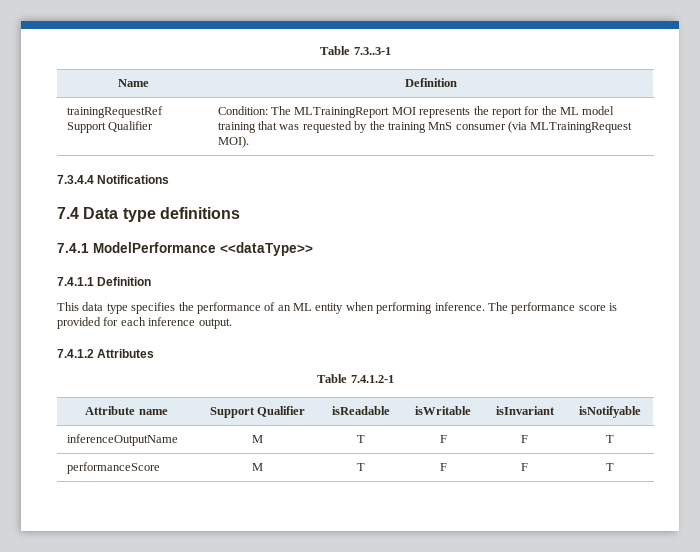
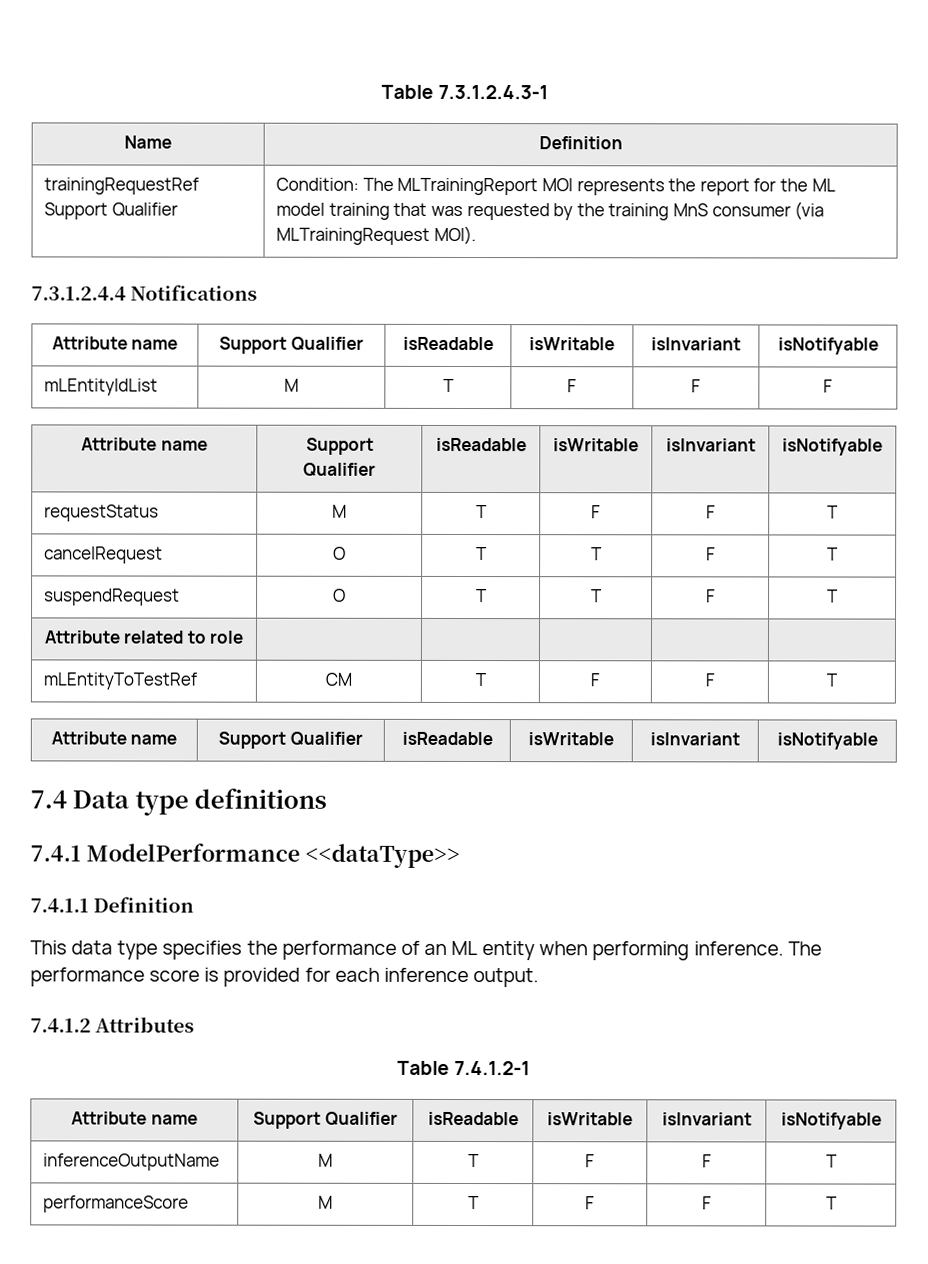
- Table 7.3..3-1
+ Table 7.3.1.2.4.3-1
- 7.3.4.4 Notifications
+ 7.3.1.2.4.4 Notifications
+ Attribute name | Support Qualifier | isReadable | isWritable | isInvariant | isNotifyable
+ mLEntityIdList | M | T | F | F | F
+ Attribute name | Support Qualifier | isReadable | isWritable | isInvariant | isNotifyable
+ requestStatus | M | T | F | F | T
+ cancelRequest | O | T | T | F | T
+ suspendRequest | O | T | T | F | T
+ Attribute related to role | | | | |
+ mLEntityToTestRef | CM | T | F | F | T
+ Attribute name | Support Qualifier | isReadable | isWritable | isInvariant | isNotifyable

